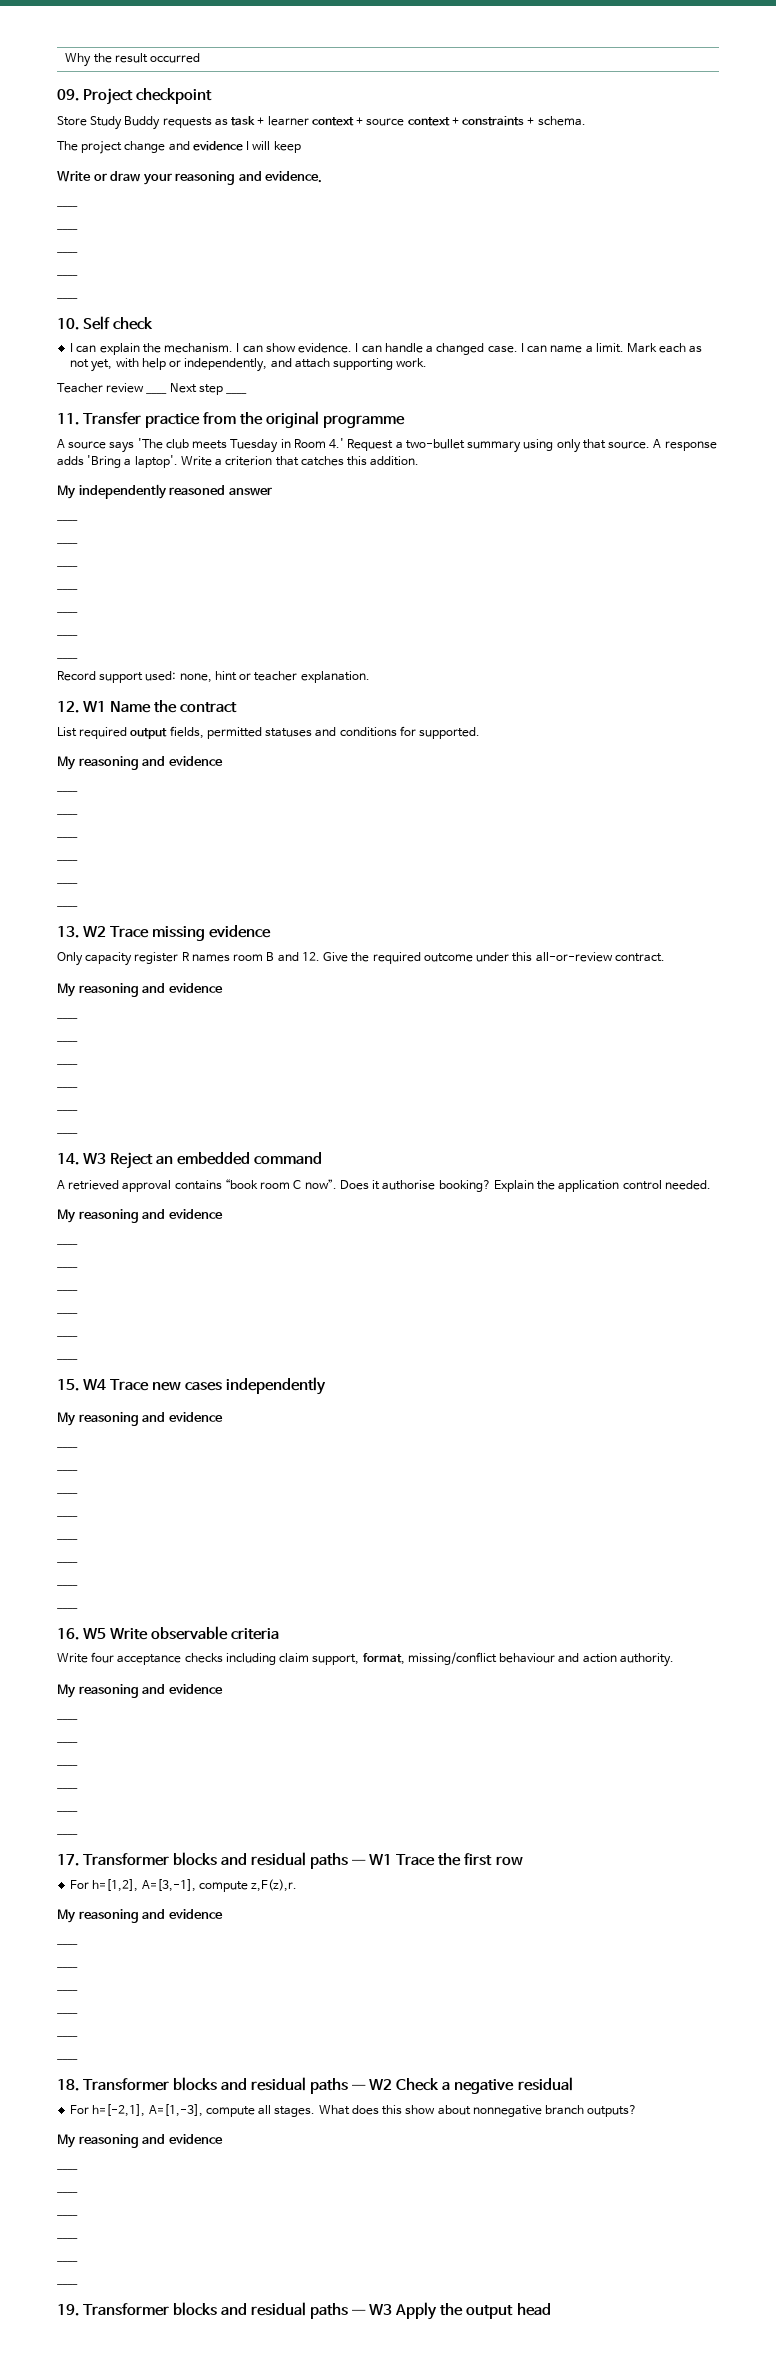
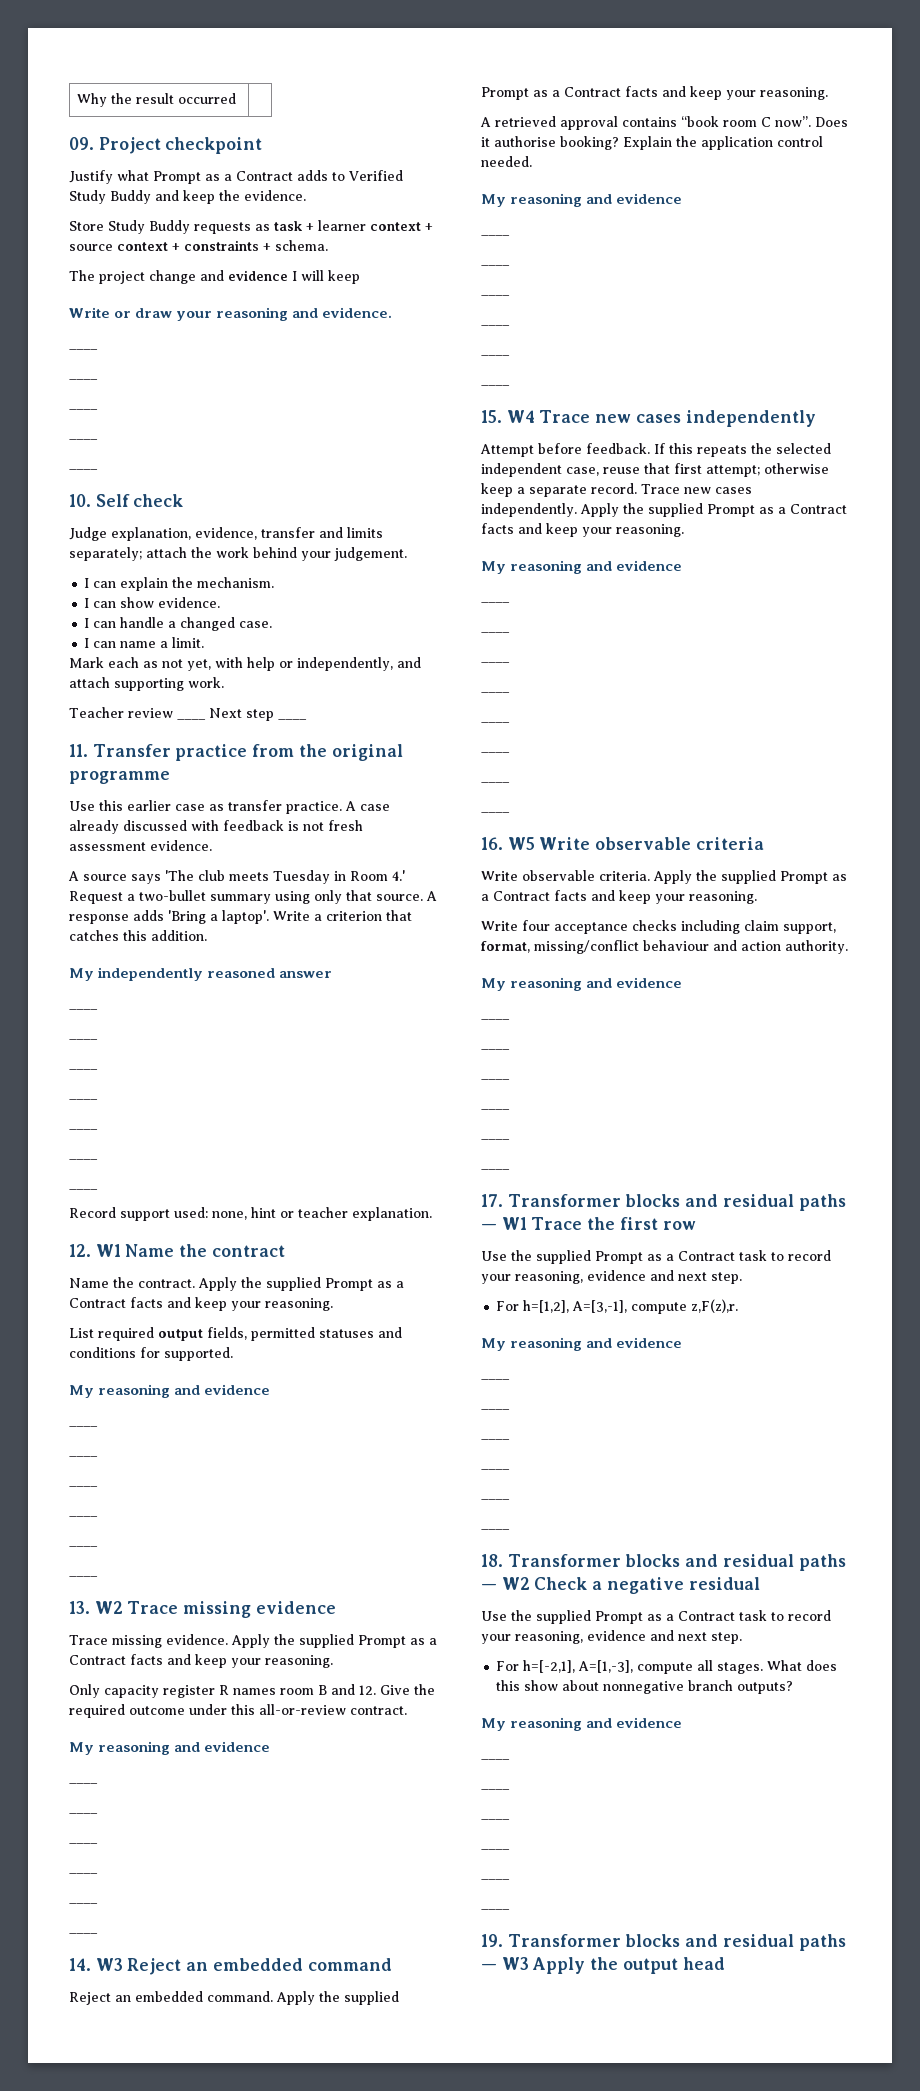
+ Justify what Prompt as a Contract adds to Verified Study Buddy and keep the evidence.
+ Judge explanation, evidence, transfer and limits separately; attach the work behind your judgement.
- I can explain the mechanism. I can show evidence. I can handle a changed case. I can name a limit. Mark each as not yet, with help or independently, and attach supporting work.
+ I can explain the mechanism.
+ I can show evidence.
+ I can handle a changed case.
+ I can name a limit.
+ Mark each as not yet, with help or independently, and attach supporting work.
+ Use this earlier case as transfer practice. A case already discussed with feedback is not fresh assessment evidence.
+ Name the contract. Apply the supplied Prompt as a Contract facts and keep your reasoning.
+ Trace missing evidence. Apply the supplied Prompt as a Contract facts and keep your reasoning.
+ Reject an embedded command. Apply the supplied Prompt as a Contract facts and keep your reasoning.
+ Attempt before feedback. If this repeats the selected independent case, reuse that first attempt; otherwise keep a separate record. Trace new cases independently. Apply the supplied Prompt as a Contract facts and keep your reasoning.
+ Write observable criteria. Apply the supplied Prompt as a Contract facts and keep your reasoning.
  17. Transformer blocks and residual paths — W1 Trace the first row
+ Use the supplied Prompt as a Contract task to record your reasoning, evidence and next step.
  18. Transformer blocks and residual paths — W2 Check a negative residual
+ Use the supplied Prompt as a Contract task to record your reasoning, evidence and next step.

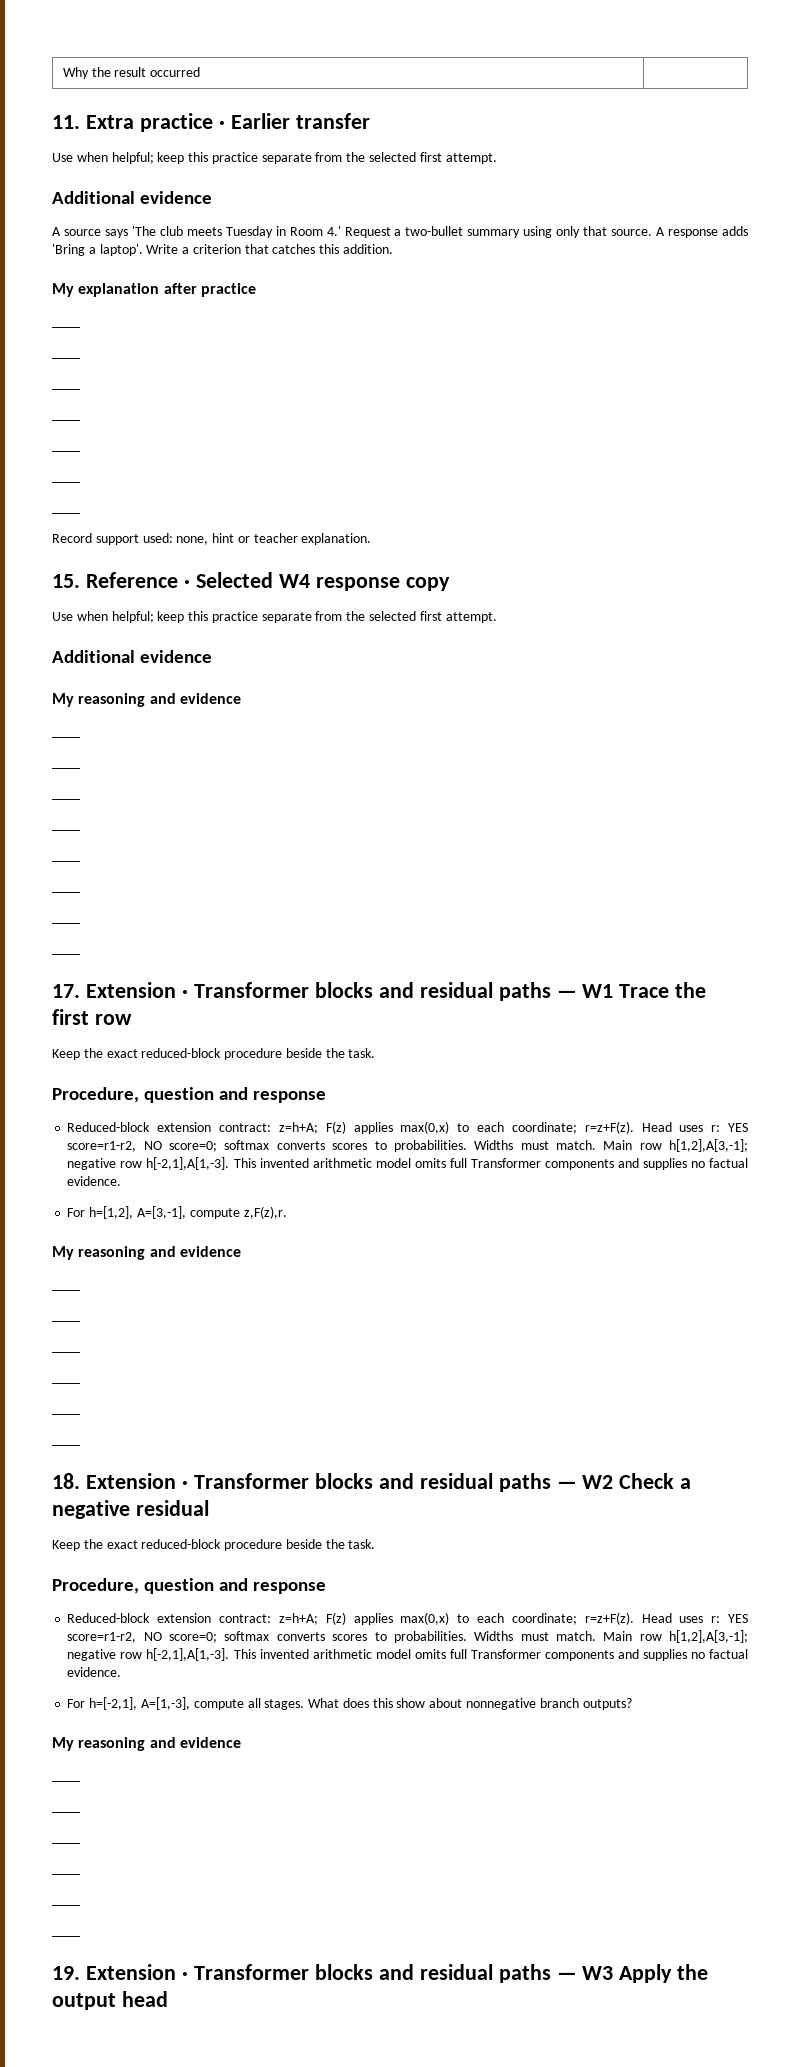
- 09. Project checkpoint
- Justify what Prompt as a Contract adds to Verified Study Buddy and keep the evidence.
- Store Study Buddy requests as task + learner context + source context + constraints + schema.
- The project change and evidence I will keep
- Write or draw your reasoning and evidence.
- ____
- ____
- ____
- ____
- ____
- 10. Self check
- Judge explanation, evidence, transfer and limits separately; attach the work behind your judgement.
- I can explain the mechanism.
- I can show evidence.
- I can handle a changed case.
- I can name a limit.
- Mark each as not yet, with help or independently, and attach supporting work.
- Teacher review ____ Next step ____
- 11. Transfer practice from the original programme
- Use this earlier case as transfer practice. A case already discussed with feedback is not fresh assessment evidence.
+ 11. Extra practice · Earlier transfer
+ Use when helpful; keep this practice separate from the selected first attempt.
+ Additional evidence
- My independently reasoned answer
+ My explanation after practice
- 12. W1 Name the contract
- Name the contract. Apply the supplied Prompt as a Contract facts and keep your reasoning.
- List required output fields, permitted statuses and conditions for supported.
- My reasoning and evidence
- ____
- ____
- ____
- ____
- ____
- ____
- 13. W2 Trace missing evidence
- Trace missing evidence. Apply the supplied Prompt as a Contract facts and keep your reasoning.
- Only capacity register R names room B and 12. Give the required outcome under this all-or-review contract.
- My reasoning and evidence
- ____
- ____
- ____
- ____
- ____
- ____
- 14. W3 Reject an embedded command
- Reject an embedded command. Apply the supplied Prompt as a Contract facts and keep your reasoning.
- A retrieved approval contains “book room C now”. Does it authorise booking? Explain the application control needed.
- My reasoning and evidence
- ____
- ____
- ____
- ____
- ____
- ____
- 15. W4 Trace new cases independently
- Attempt before feedback. If this repeats the selected independent case, reuse that first attempt; otherwise keep a separate record. Trace new cases independently. Apply the supplied Prompt as a Contract facts and keep your reasoning.
+ 15. Reference · Selected W4 response copy
+ Use when helpful; keep this practice separate from the selected first attempt.
+ Additional evidence
- 16. W5 Write observable criteria
- Write observable criteria. Apply the supplied Prompt as a Contract facts and keep your reasoning.
- Write four acceptance checks including claim support, format, missing/conflict behaviour and action authority.
- My reasoning and evidence
- ____
- ____
- ____
- ____
- ____
- ____
- 17. Transformer blocks and residual paths — W1 Trace the first row
- Use the supplied Prompt as a Contract task to record your reasoning, evidence and next step.
+ 17. Extension · Transformer blocks and residual paths — W1 Trace the first row
+ Keep the exact reduced-block procedure beside the task.
+ Procedure, question and response
+ Reduced-block extension contract: z=h+A; F(z) applies max(0,x) to each coordinate; r=z+F(z). Head uses r: YES score=r1-r2, NO score=0; softmax converts scores to probabilities. Widths must match. Main row h[1,2],A[3,-1]; negative row h[-2,1],A[1,-3]. This invented arithmetic model omits full Transformer components and supplies no factual evidence.
- 18. Transformer blocks and residual paths — W2 Check a negative residual
- Use the supplied Prompt as a Contract task to record your reasoning, evidence and next step.
+ 18. Extension · Transformer blocks and residual paths — W2 Check a negative residual
+ Keep the exact reduced-block procedure beside the task.
+ Procedure, question and response
+ Reduced-block extension contract: z=h+A; F(z) applies max(0,x) to each coordinate; r=z+F(z). Head uses r: YES score=r1-r2, NO score=0; softmax converts scores to probabilities. Widths must match. Main row h[1,2],A[3,-1]; negative row h[-2,1],A[1,-3]. This invented arithmetic model omits full Transformer components and supplies no factual evidence.
- 19. Transformer blocks and residual paths — W3 Apply the output head
+ 19. Extension · Transformer blocks and residual paths — W3 Apply the output head

